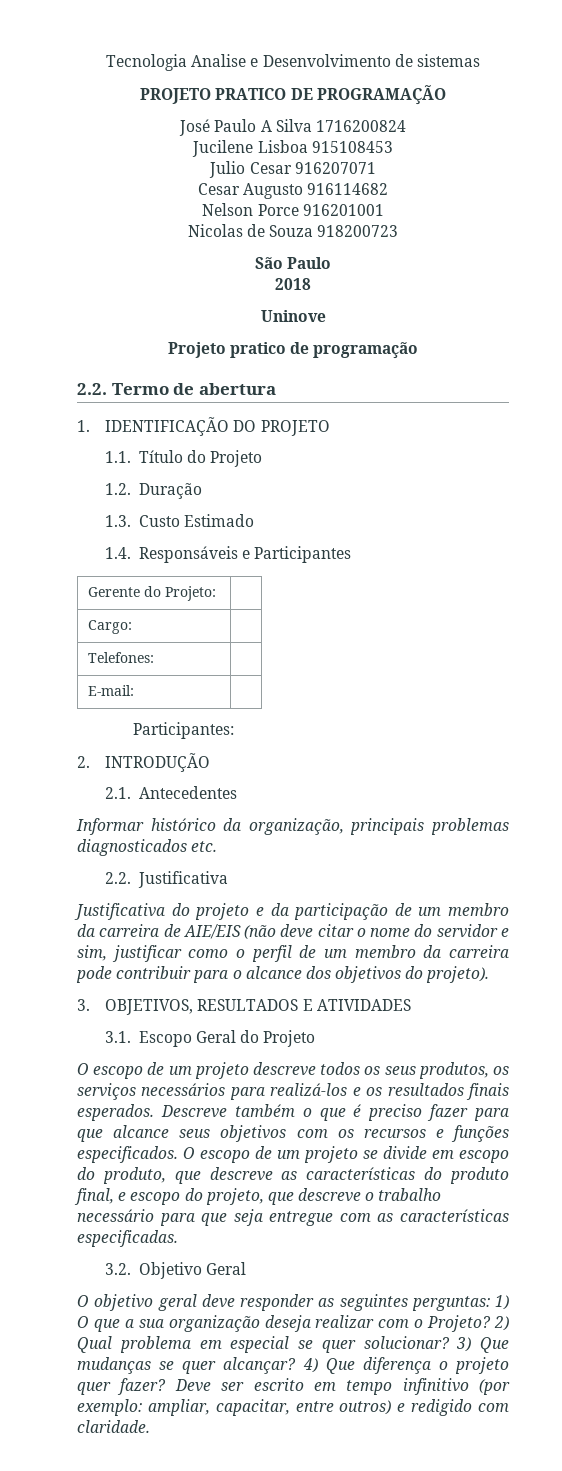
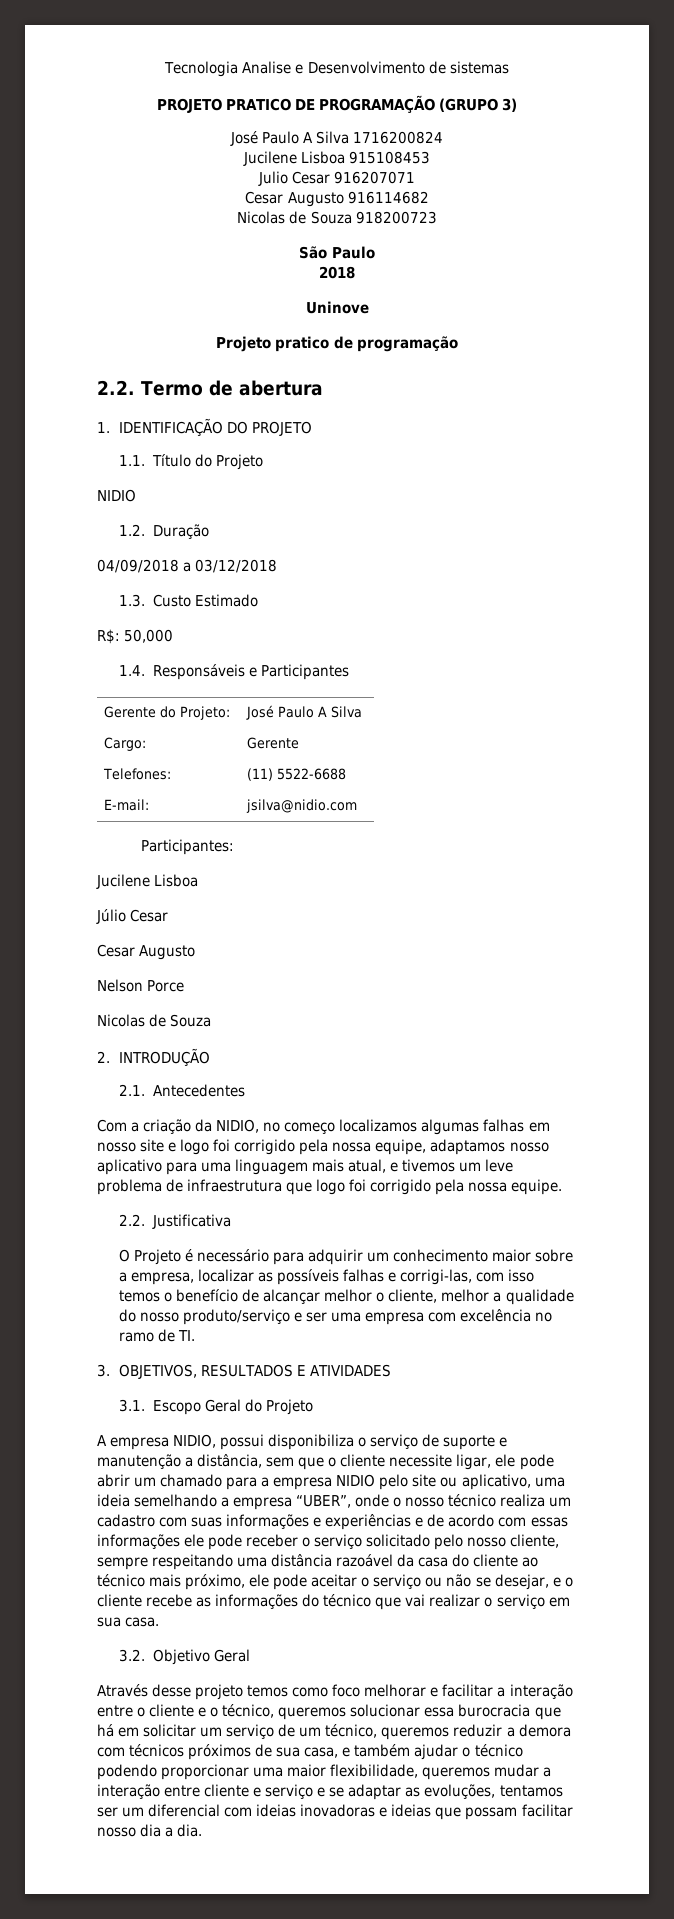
- PROJETO PRATICO DE PROGRAMAÇÃO
+ PROJETO PRATICO DE PROGRAMAÇÃO (GRUPO 3)
- Nelson Porce 916201001
  1.1. Título do Projeto
+ NIDIO
+ 04/09/2018 a 03/12/2018
+ R$: 50,000
- Gerente do Projeto: |
+ Gerente do Projeto: | José Paulo A Silva
- Cargo: |
+ Cargo: | Gerente
- Telefones: |
+ Telefones: | (11) 5522-6688
- E-mail: |
+ E-mail: | jsilva@nidio.com
  Participantes:
+ Jucilene Lisboa
+ Júlio Cesar
+ Cesar Augusto
+ Nelson Porce
+ Nicolas de Souza
  2. INTRODUÇÃO
  2.1. Antecedentes
- Informar histórico da organização, principais problemas diagnosticados etc.
+ Com a criação da NIDIO, no começo localizamos algumas falhas em nosso site e logo foi corrigido pela nossa equipe, adaptamos nosso aplicativo para uma linguagem mais atual, e tivemos um leve problema de infraestrutura que logo foi corrigido pela nossa equipe.
  2.2. Justificativa
- Justificativa do projeto e da participação de um membro da carreira de AIE/EIS (não deve citar o nome do servidor e sim, justificar como o perfil de um membro da carreira pode contribuir para o alcance dos objetivos do projeto).
+ O Projeto é necessário para adquirir um conhecimento maior sobre a empresa, localizar as possíveis falhas e corrigi-las, com isso temos o benefício de alcançar melhor o cliente, melhor a qualidade do nosso produto/serviço e ser uma empresa com excelência no ramo de TI.
- O escopo de um projeto descreve todos os seus produtos, os serviços necessários para realizá-los e os resultados finais esperados. Descreve também o que é preciso fazer para que alcance seus objetivos com os recursos e funções especificados. O escopo de um projeto se divide em escopo do produto, que descreve as características do produto final, e escopo do projeto, que descreve o trabalho necessário para que seja entregue com as características especificadas.
+ A empresa NIDIO, possui disponibiliza o serviço de suporte e manutenção a distância, sem que o cliente necessite ligar, ele pode abrir um chamado para a empresa NIDIO pelo site ou aplicativo, uma ideia semelhando a empresa “UBER”, onde o nosso técnico realiza um cadastro com suas informações e experiências e de acordo com essas informações ele pode receber o serviço solicitado pelo nosso cliente, sempre respeitando uma distância razoável da casa do cliente ao técnico mais próximo, ele pode aceitar o serviço ou não se desejar, e o cliente recebe as informações do técnico que vai realizar o serviço em sua casa.
  3.2. Objetivo Geral
- O objetivo geral deve responder as seguintes perguntas: 1) O que a sua organização deseja realizar com o Projeto? 2) Qual problema em especial se quer solucionar? 3) Que mudanças se quer alcançar? 4) Que diferença o projeto quer fazer? Deve ser escrito em tempo infinitivo (por exemplo: ampliar, capacitar, entre outros) e redigido com claridade.
+ Através desse projeto temos como foco melhorar e facilitar a interação entre o cliente e o técnico, queremos solucionar essa burocracia que há em solicitar um serviço de um técnico, queremos reduzir a demora com técnicos próximos de sua casa, e também ajudar o técnico podendo proporcionar uma maior flexibilidade, queremos mudar a interação entre cliente e serviço e se adaptar as evoluções, tentamos ser um diferencial com ideias inovadoras e ideias que possam facilitar nosso dia a dia.

